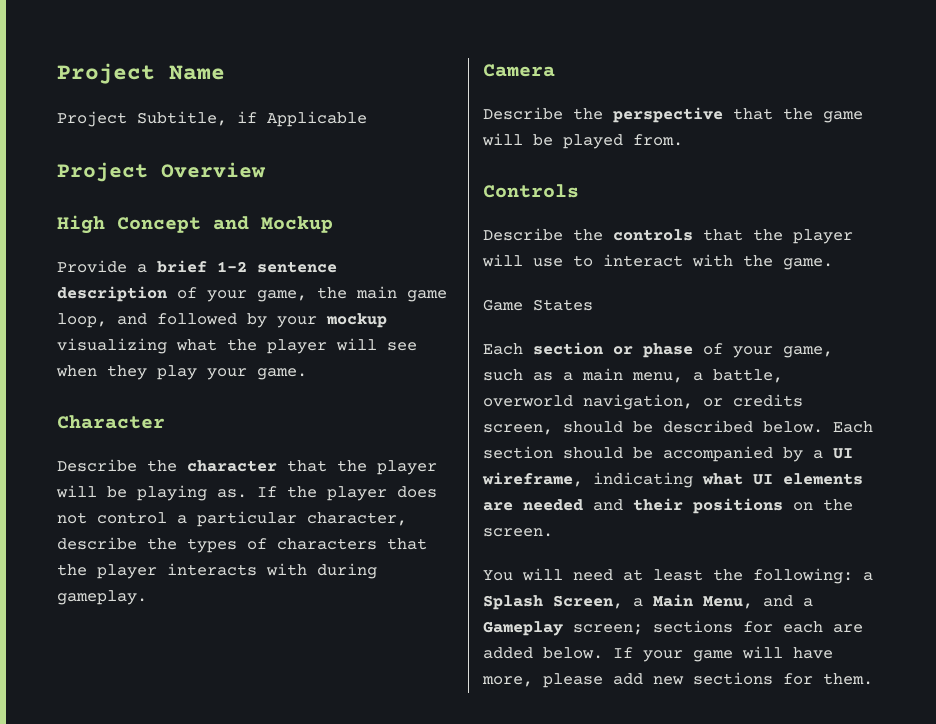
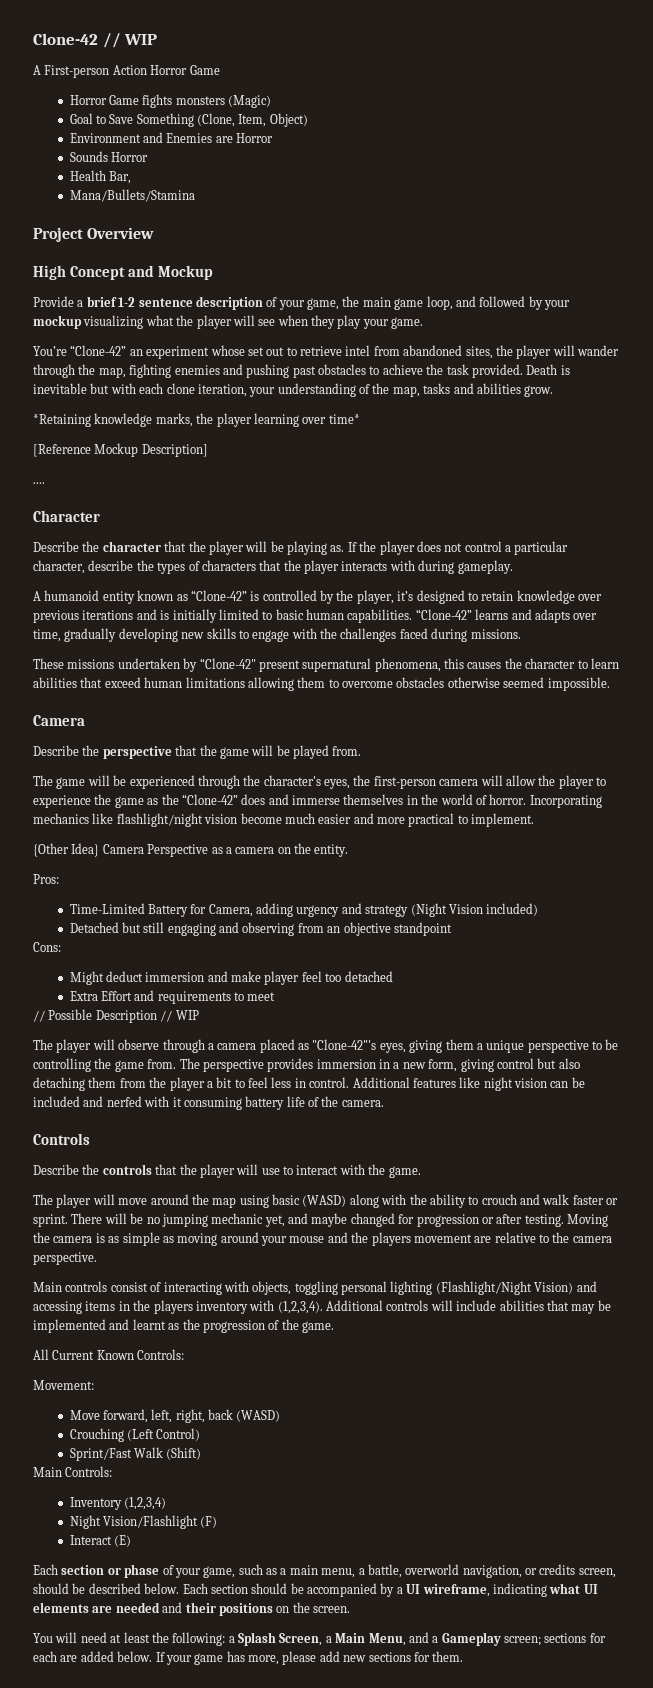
- Project Name
- Project Subtitle, if Applicable
+ Clone-42 // WIP
+ A First-person Action Horror Game
+ Horror Game fights monsters (Magic)
+ Goal to Save Something (Clone, Item, Object)
+ Environment and Enemies are Horror
+ Sounds Horror
+ Health Bar,
+ Mana/Bullets/Stamina
+ You’re “Clone-42” an experiment whose set out to retrieve intel from abandoned sites, the player will wander through the map, fighting enemies and pushing past obstacles to achieve the task provided. Death is inevitable but with each clone iteration, your understanding of the map, tasks and abilities grow.
+ *Retaining knowledge marks, the player learning over time*
+ [Reference Mockup Description]
+ ....
+ A humanoid entity known as “Clone-42” is controlled by the player, it’s designed to retain knowledge over previous iterations and is initially limited to basic human capabilities. “Clone-42” learns and adapts over time, gradually developing new skills to engage with the challenges faced during missions.
+ These missions undertaken by “Clone-42" present supernatural phenomena, this causes the character to learn abilities that exceed human limitations allowing them to overcome obstacles otherwise seemed impossible.
+ The game will be experienced through the character's eyes, the first-person camera will allow the player to experience the game as the “Clone-42” does and immerse themselves in the world of horror. Incorporating mechanics like flashlight/night vision become much easier and more practical to implement.
+ {Other Idea} Camera Perspective as a camera on the entity.
+ Pros:
+ Time-Limited Battery for Camera, adding urgency and strategy (Night Vision included)
+ Detached but still engaging and observing from an objective standpoint
+ Cons:
+ Might deduct immersion and make player feel too detached
+ Extra Effort and requirements to meet
+ // Possible Description // WIP
+ The player will observe through a camera placed as "Clone-42"'s eyes, giving them a unique perspective to be controlling the game from. The perspective provides immersion in a new form, giving control but also detaching them from the player a bit to feel less in control. Additional features like night vision can be included and nerfed with it consuming battery life of the camera.
- Game States
+ The player will move around the map using basic (WASD) along with the ability to crouch and walk faster or sprint. There will be no jumping mechanic yet, and maybe changed for progression or after testing. Moving the camera is as simple as moving around your mouse and the players movement are relative to the camera perspective.
+ Main controls consist of interacting with objects, toggling personal lighting (Flashlight/Night Vision) and accessing items in the players inventory with (1,2,3,4). Additional controls will include abilities that may be implemented and learnt as the progression of the game.
+ All Current Known Controls:
+ Movement:
+ Move forward, left, right, back (WASD)
+ Crouching (Left Control)
+ Sprint/Fast Walk (Shift)
+ Main Controls:
+ Inventory (1,2,3,4)
+ Night Vision/Flashlight (F)
+ Interact (E)
- If your game will have more, please add new sections for them.
+ If your game has more, please add new sections for them.

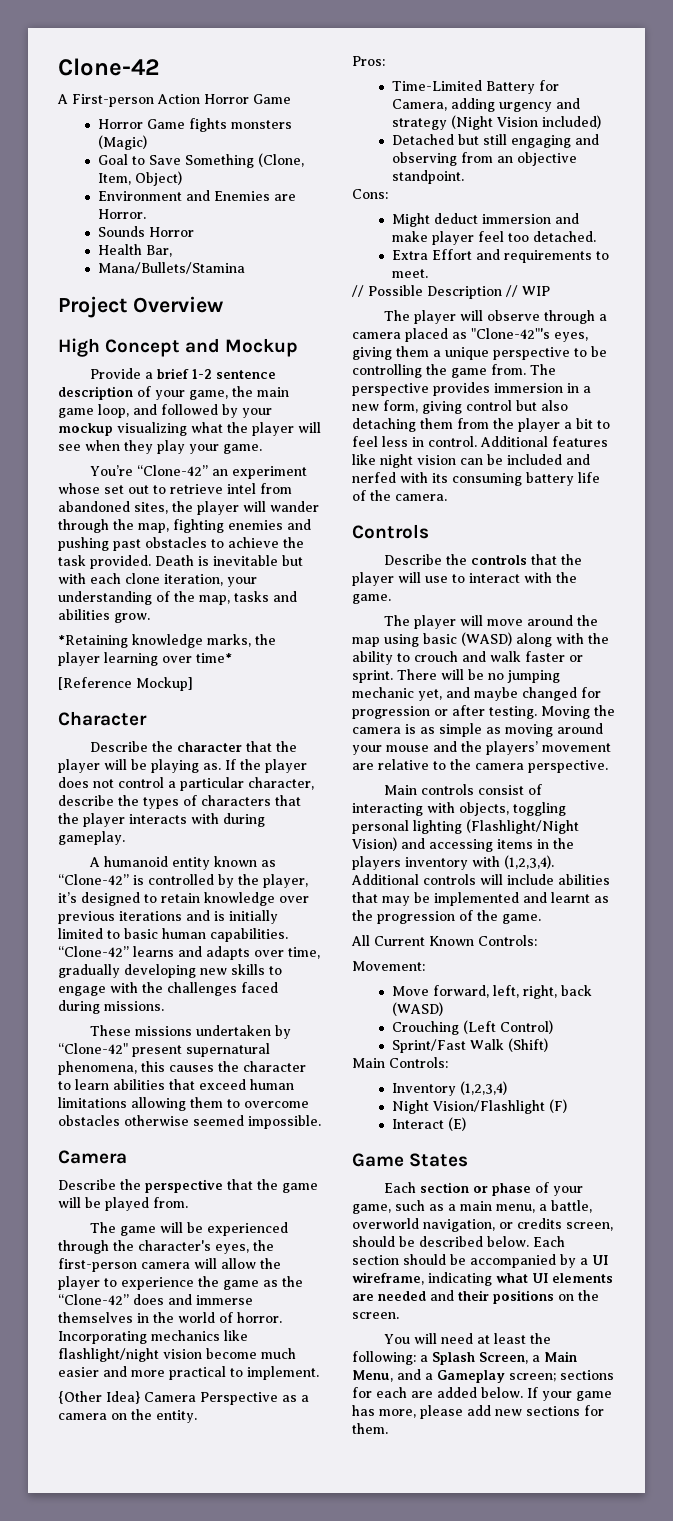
- Clone-42 // WIP
+ Clone-42
- Environment and Enemies are Horror
+ Environment and Enemies are Horror.
- [Reference Mockup Description]
- ....
+ [Reference Mockup]
- Detached but still engaging and observing from an objective standpoint
+ Detached but still engaging and observing from an objective standpoint.
- Might deduct immersion and make player feel too detached
+ Might deduct immersion and make player feel too detached.
- Extra Effort and requirements to meet
+ Extra Effort and requirements to meet.
- Additional features like night vision can be included and nerfed with it consuming battery life of the camera.
+ Additional features like night vision can be included and nerfed with its consuming battery life of the camera.
- Moving the camera is as simple as moving around your mouse and the players movement are relative to the camera perspective.
+ Moving the camera is as simple as moving around your mouse and the players’ movement are relative to the camera perspective.
+ Game States

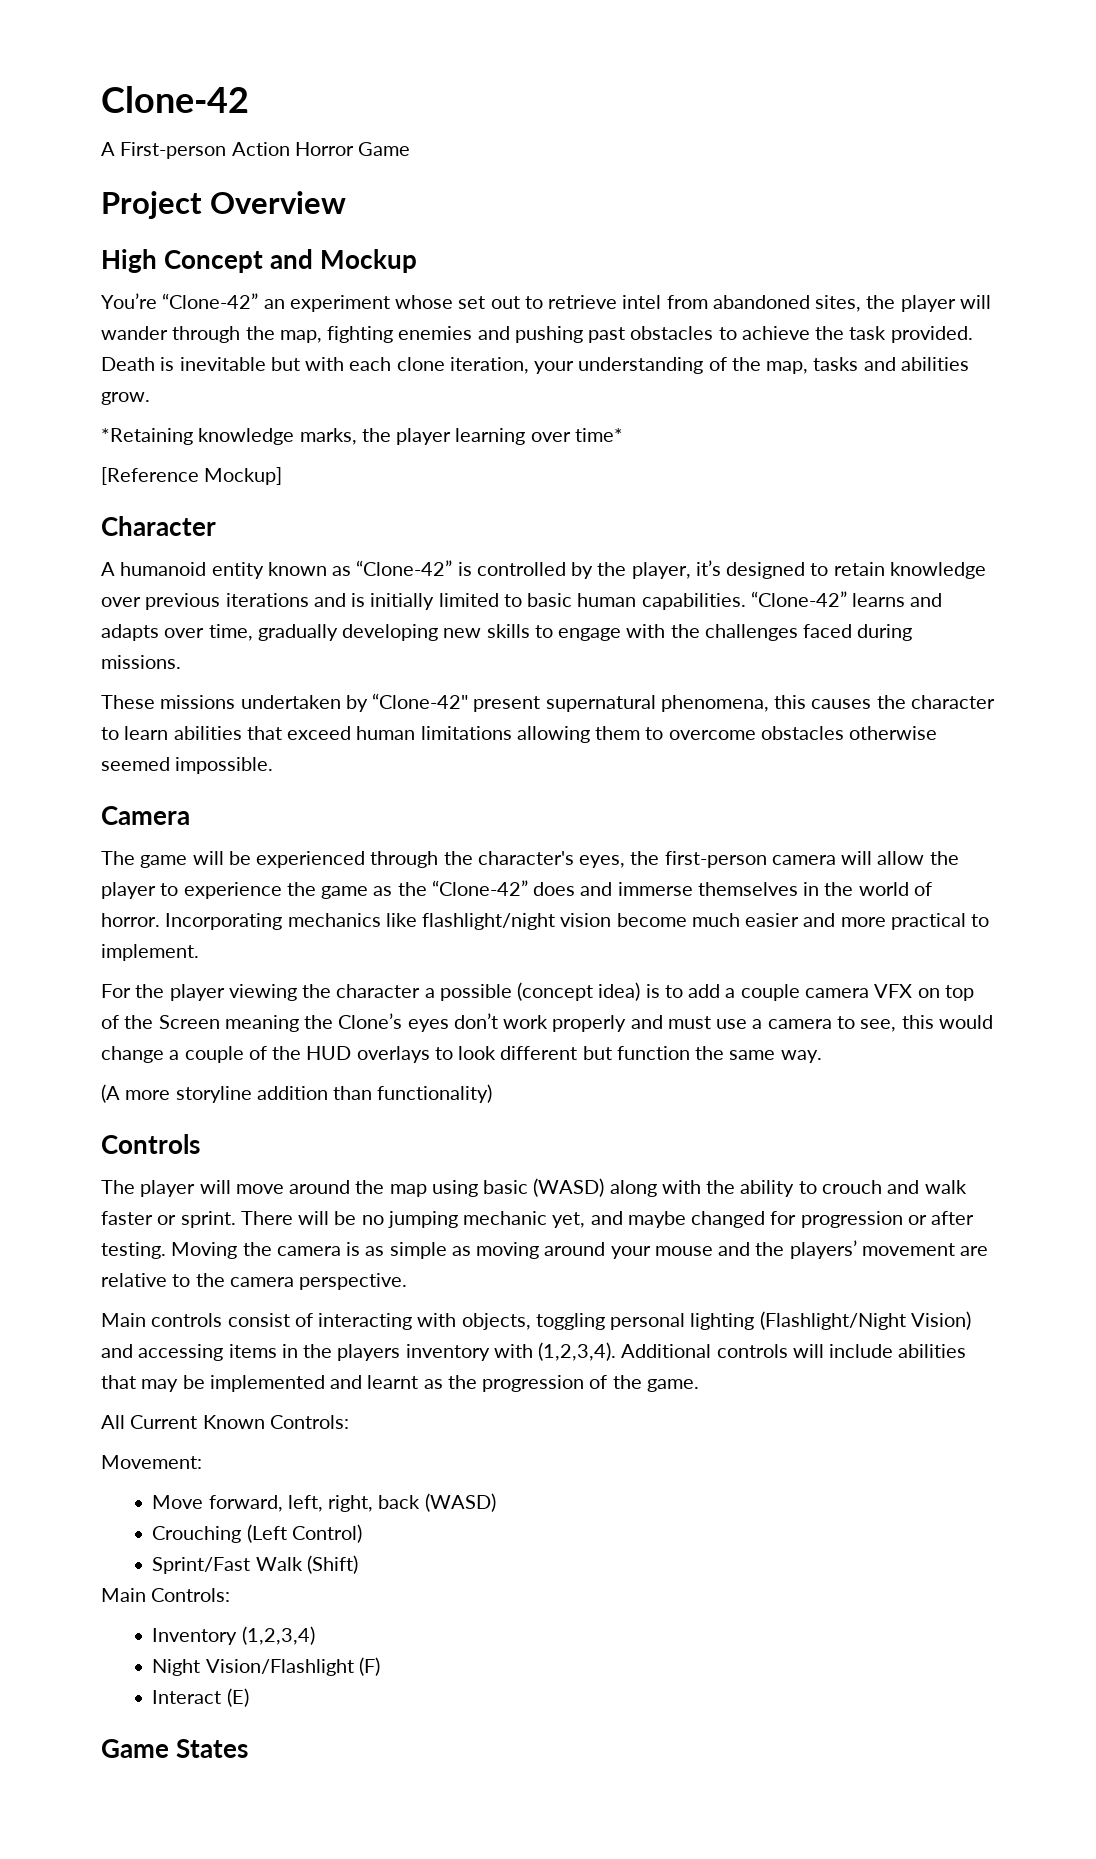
- Horror Game fights monsters (Magic)
- Goal to Save Something (Clone, Item, Object)
- Environment and Enemies are Horror.
- Sounds Horror
- Health Bar,
- Mana/Bullets/Stamina
- Provide a brief 1-2 sentence description of your game, the main game loop, and followed by your mockup visualizing what the player will see when they play your game.
- Describe the character that the player will be playing as. If the player does not control a particular character, describe the types of characters that the player interacts with during gameplay.
- Describe the perspective that the game will be played from.
- {Other Idea} Camera Perspective as a camera on the entity.
- Pros:
- Time-Limited Battery for Camera, adding urgency and strategy (Night Vision included)
- Detached but still engaging and observing from an objective standpoint.
- Cons:
- Might deduct immersion and make player feel too detached.
- Extra Effort and requirements to meet.
- // Possible Description // WIP
- The player will observe through a camera placed as "Clone-42"'s eyes, giving them a unique perspective to be controlling the game from. The perspective provides immersion in a new form, giving control but also detaching them from the player a bit to feel less in control. Additional features like night vision can be included and nerfed with its consuming battery life of the camera.
+ For the player viewing the character a possible (concept idea) is to add a couple camera VFX on top of the Screen meaning the Clone’s eyes don’t work properly and must use a camera to see, this would change a couple of the HUD overlays to look different but function the same way.
+ (A more storyline addition than functionality)
  Controls
- Describe the controls that the player will use to interact with the game.
- Each section or phase of your game, such as a main menu, a battle, overworld navigation, or credits screen, should be described below. Each section should be accompanied by a UI wireframe, indicating what UI elements are needed and their positions on the screen.
- You will need at least the following: a Splash Screen, a Main Menu, and a Gameplay screen; sections for each are added below. If your game has more, please add new sections for them.

